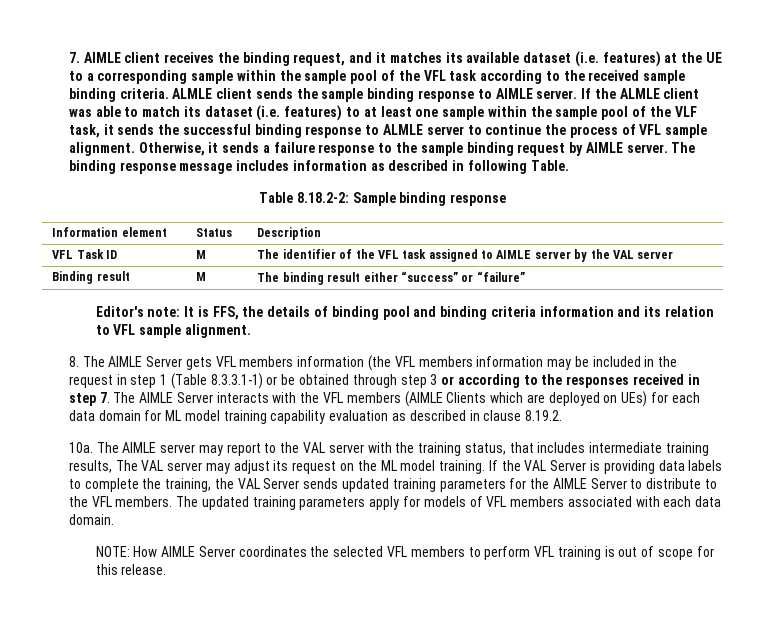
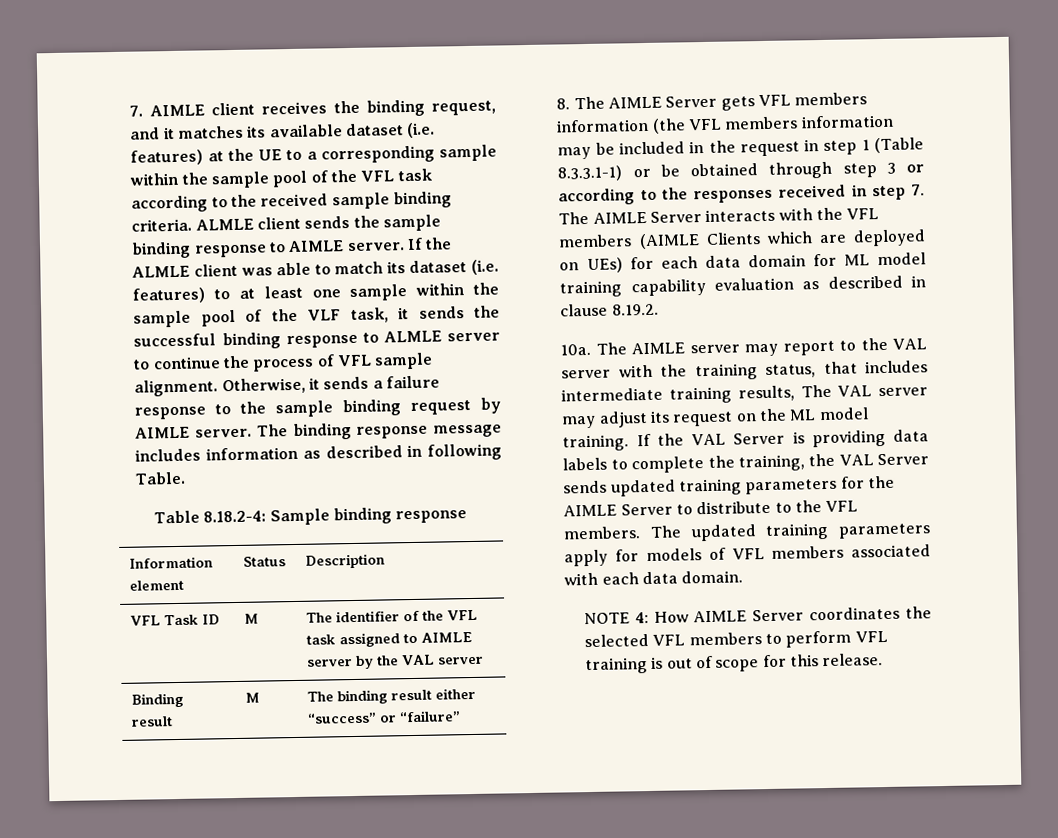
- Table 8.18.2-2: Sample binding response
+ Table 8.18.2-4: Sample binding response
- Editor's note: It is FFS, the details of binding pool and binding criteria information and its relation to VFL sample alignment.
- NOTE: How AIMLE Server coordinates the selected VFL members to perform VFL training is out of scope for this release.
+ NOTE 4: How AIMLE Server coordinates the selected VFL members to perform VFL training is out of scope for this release.

